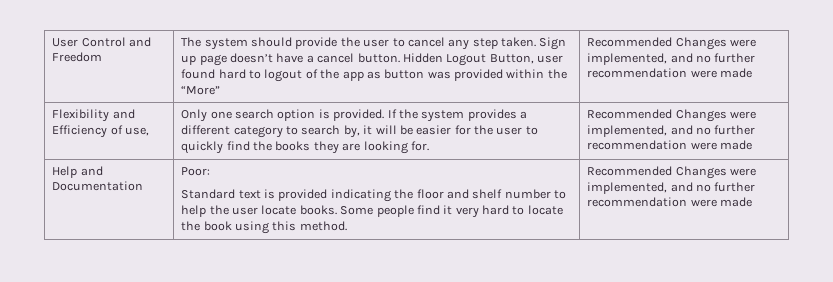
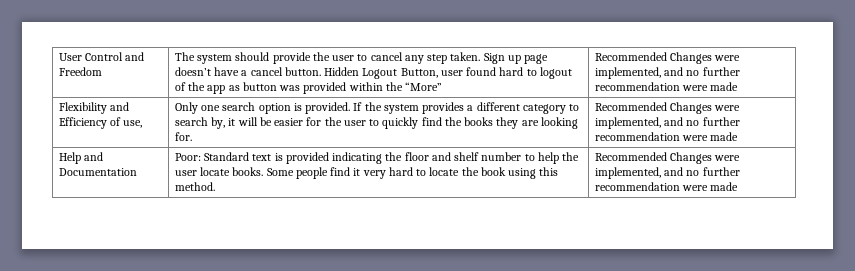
- Poor:
- Standard text is provided indicating the floor and shelf number to help the user locate books.
+ Poor: Standard text is provided indicating the floor and shelf number to help the user locate books.

